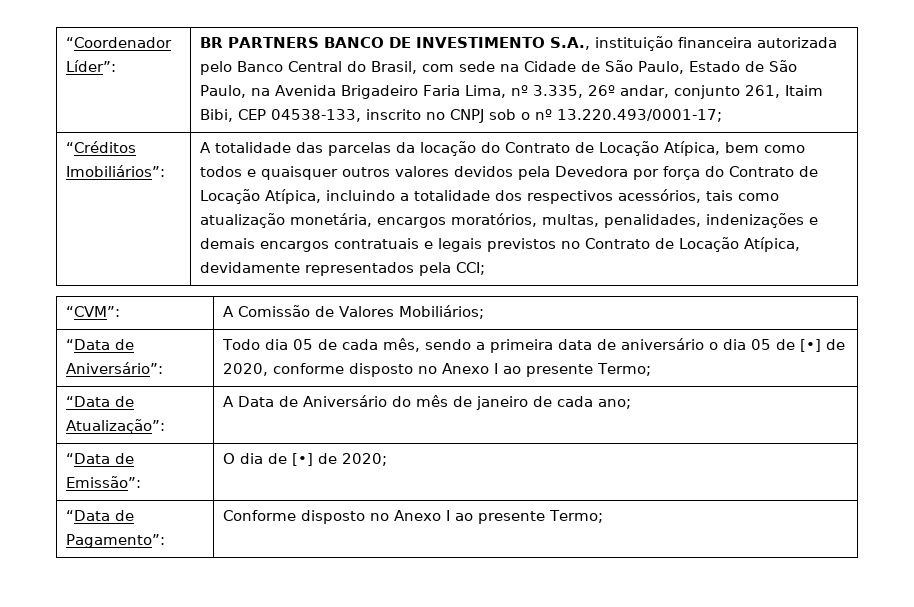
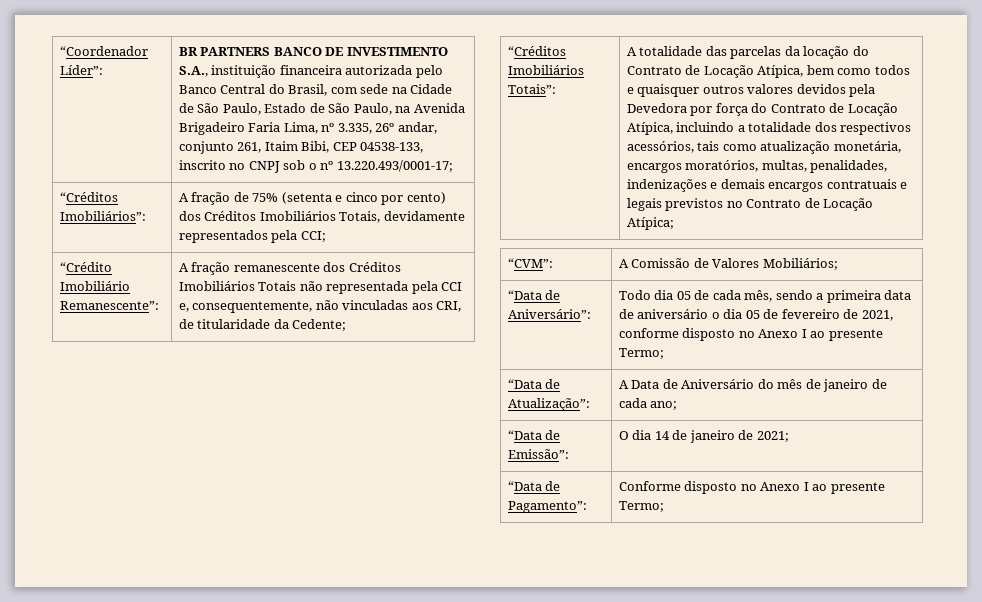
+ A fração de 75% (setenta e cinco por cento) dos Créditos Imobiliários Totais, devidamente representados pela CCI;
+ “Crédito Imobiliário Remanescente”: | A fração remanescente dos Créditos Imobiliários Totais não representada pela CCI e, consequentemente, não vinculadas aos CRI, de titularidade da Cedente;
+ “Créditos Imobiliários Totais”:
- A totalidade das parcelas da locação do Contrato de Locação Atípica, bem como todos e quaisquer outros valores devidos pela Devedora por força do Contrato de Locação Atípica, incluindo a totalidade dos respectivos acessórios, tais como atualização monetária, encargos moratórios, multas, penalidades, indenizações e demais encargos contratuais e legais previstos no Contrato de Locação Atípica, devidamente representados pela CCI;
+ A totalidade das parcelas da locação do Contrato de Locação Atípica, bem como todos e quaisquer outros valores devidos pela Devedora por força do Contrato de Locação Atípica, incluindo a totalidade dos respectivos acessórios, tais como atualização monetária, encargos moratórios, multas, penalidades, indenizações e demais encargos contratuais e legais previstos no Contrato de Locação Atípica;
- “Data de Aniversário”: | Todo dia 05 de cada mês, sendo a primeira data de aniversário o dia 05 de [•] de 2020, conforme disposto no Anexo I ao presente Termo;
+ “Data de Aniversário”: | Todo dia 05 de cada mês, sendo a primeira data de aniversário o dia 05 de fevereiro de 2021, conforme disposto no Anexo I ao presente Termo;
- “Data de Emissão”: | O dia de [•] de 2020;
+ “Data de Emissão”: | O dia 14 de janeiro de 2021;

